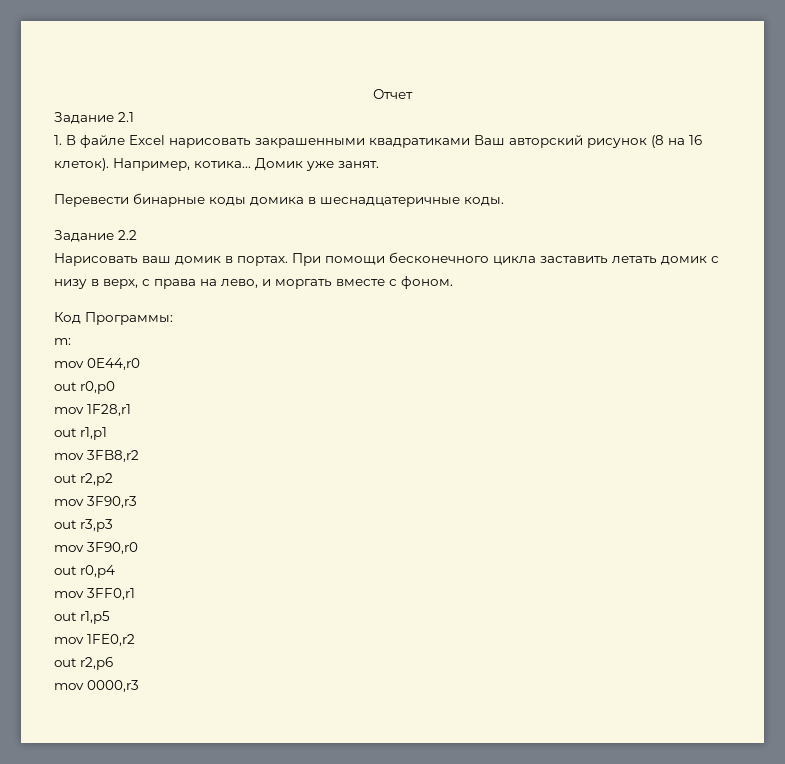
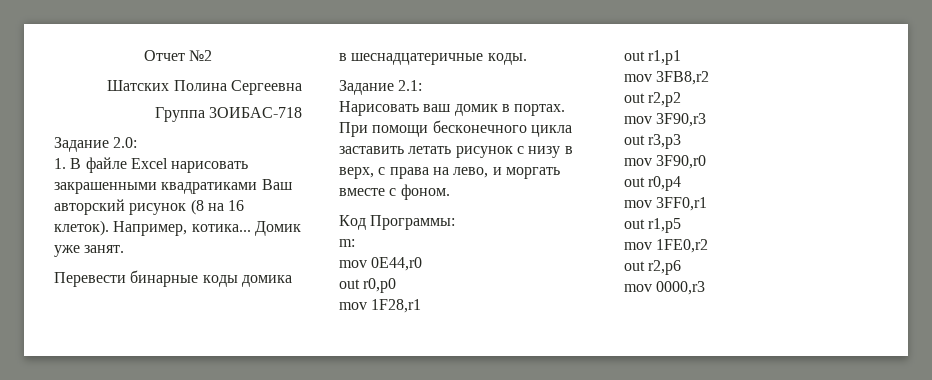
- Отчет
- Задание 2.1
+ Отчет №2
+ Шатских Полина Сергеевна
+ Группа 3ОИБАС-718
+ Задание 2.0:
- Задание 2.2
+ Задание 2.1:
- При помощи бесконечного цикла заставить летать домик с низу в верх, с права на лево, и моргать вместе с фоном.
+ При помощи бесконечного цикла заставить летать рисунок с низу в верх, с права на лево, и моргать вместе с фоном.

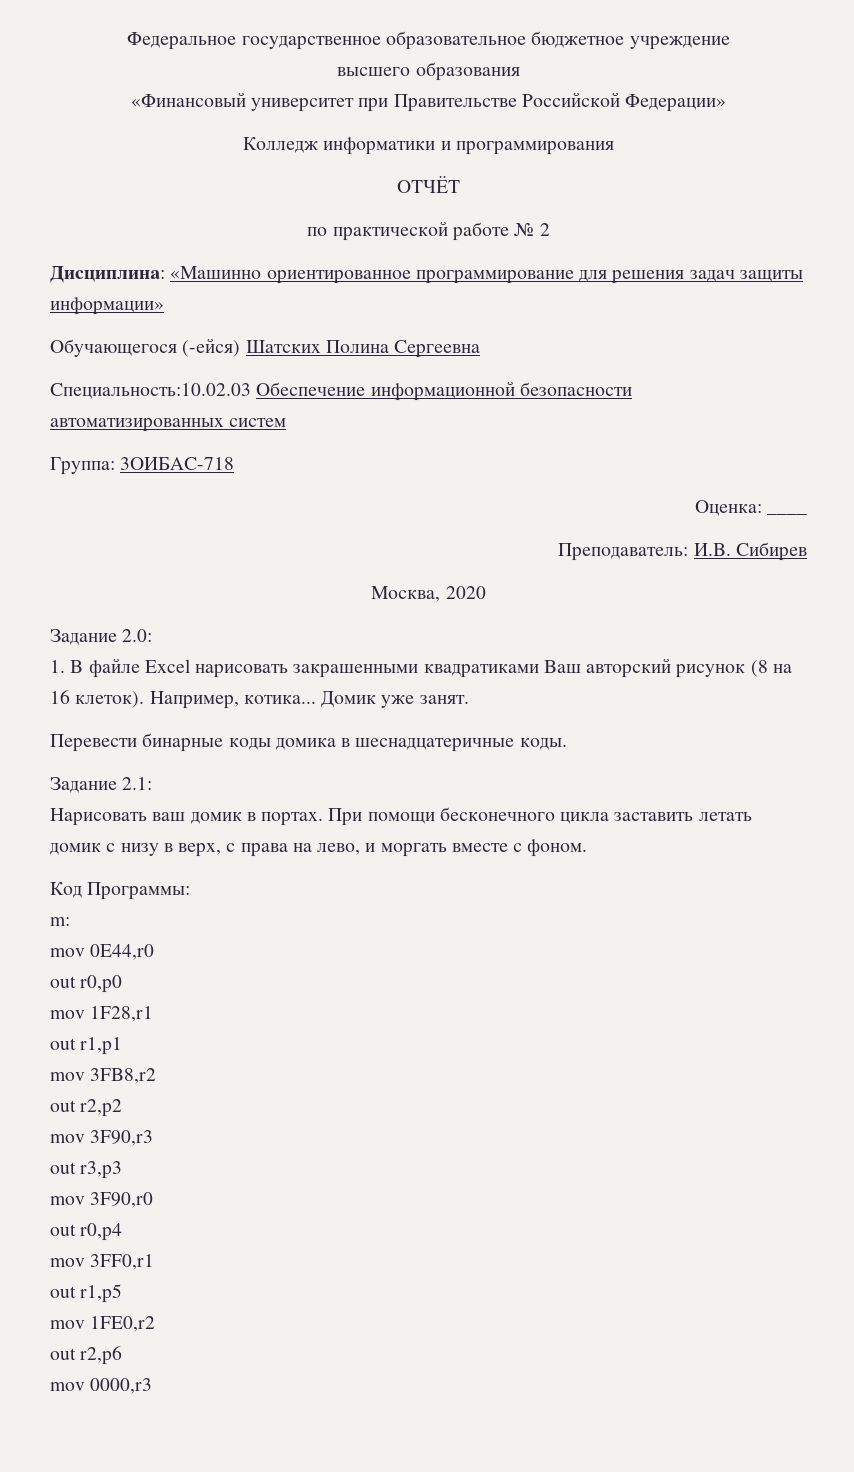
- Отчет №2
- Шатских Полина Сергеевна
- Группа 3ОИБАС-718
+ Федеральное государственное образовательное бюджетное учреждение
+ высшего образования
+ «Финансовый университет при Правительстве Российской Федерации»
+ Колледж информатики и программирования
+ ОТЧЁТ
+ по практической работе № 2
+ Дисциплина: «Машинно ориентированное программирование для решения задач защиты информации»
+ Обучающегося (-ейся) Шатских Полина Сергеевна
+ Специальность:10.02.03 Обеспечение информационной безопасности автоматизированных систем
+ Группа: 3ОИБАС-718
+ Оценка: ____
+ Преподаватель: И.В. Сибирев
+ Москва, 2020
- При помощи бесконечного цикла заставить летать рисунок с низу в верх, с права на лево, и моргать вместе с фоном.
+ При помощи бесконечного цикла заставить летать домик с низу в верх, с права на лево, и моргать вместе с фоном.

